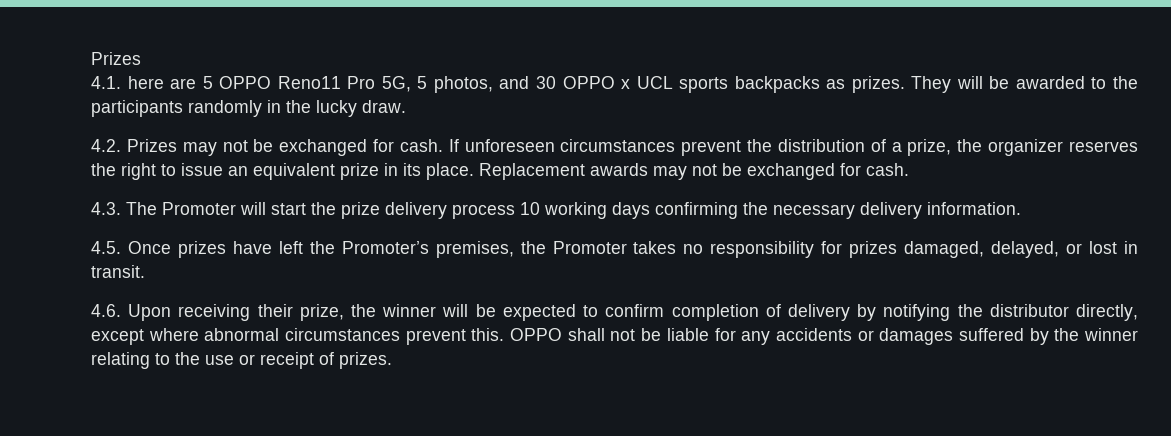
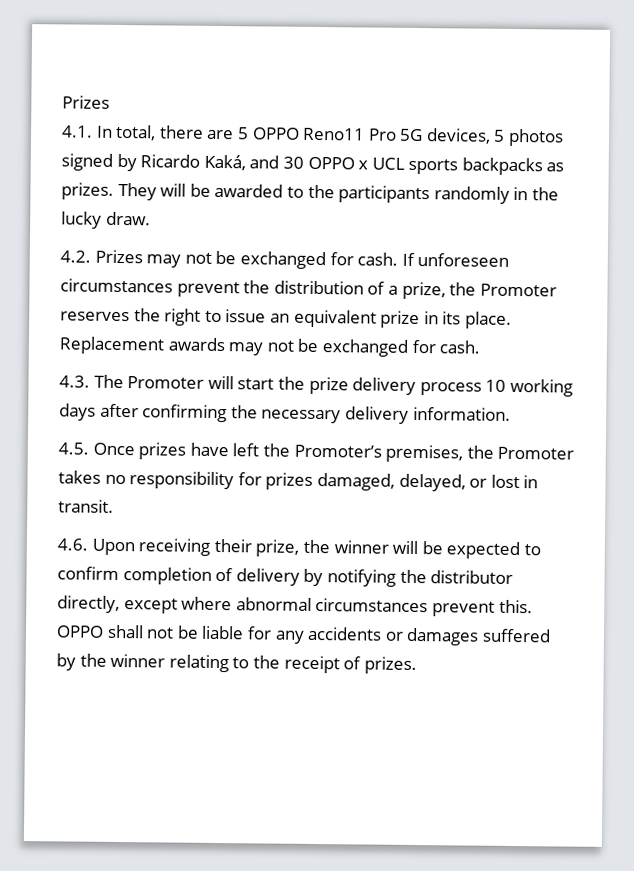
- 4.1. here are 5 OPPO Reno11 Pro 5G, 5 photos, and 30 OPPO x UCL sports backpacks as prizes.
+ 4.1. In total, there are 5 OPPO Reno11 Pro 5G devices, 5 photos signed by Ricardo Kaká, and 30 OPPO x UCL sports backpacks as prizes.
- If unforeseen circumstances prevent the distribution of a prize, the organizer reserves the right to issue an equivalent prize in its place.
+ If unforeseen circumstances prevent the distribution of a prize, the Promoter reserves the right to issue an equivalent prize in its place.
- 4.3. The Promoter will start the prize delivery process 10 working days confirming the necessary delivery information.
+ 4.3. The Promoter will start the prize delivery process 10 working days after confirming the necessary delivery information.
- OPPO shall not be liable for any accidents or damages suffered by the winner relating to the use or receipt of prizes.
+ OPPO shall not be liable for any accidents or damages suffered by the winner relating to the receipt of prizes.

